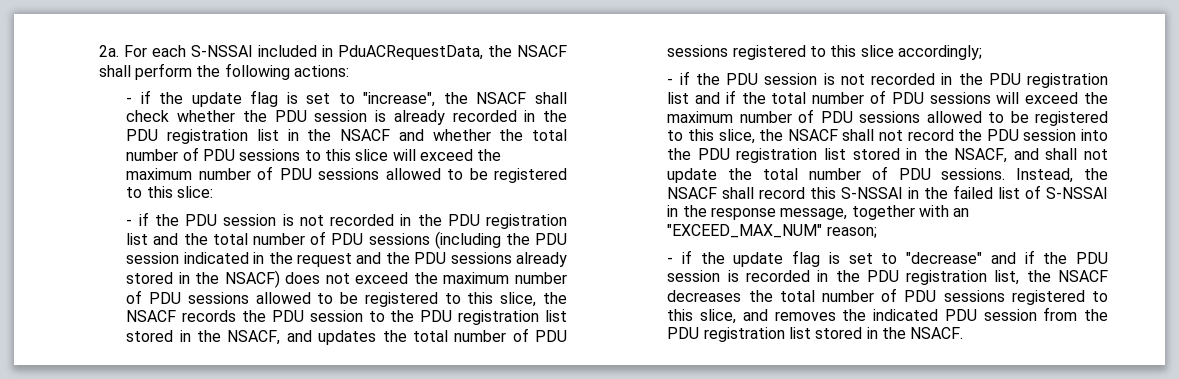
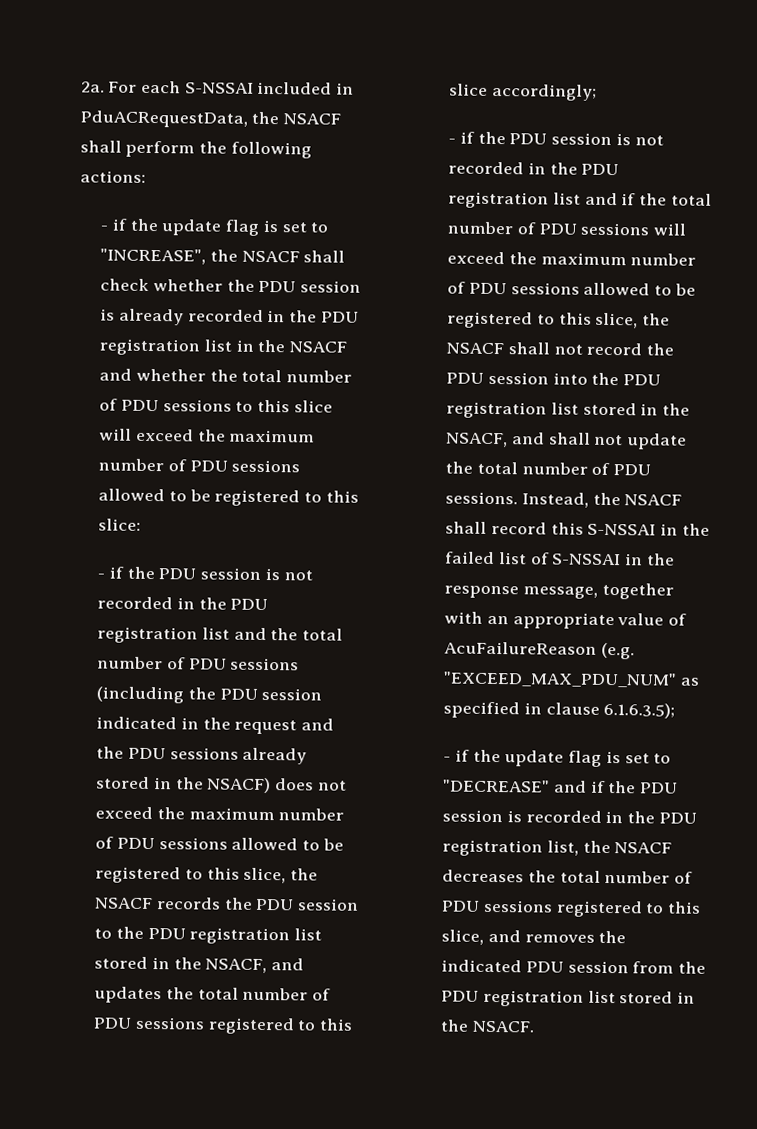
- - if the update flag is set to "increase", the NSACF shall check whether the PDU session is already recorded in the PDU registration list in the NSACF and whether the total number of PDU sessions to this slice will exceed the maximum number of PDU sessions allowed to be registered to this slice:
+ - if the update flag is set to "INCREASE", the NSACF shall check whether the PDU session is already recorded in the PDU registration list in the NSACF and whether the total number of PDU sessions to this slice will exceed the maximum number of PDU sessions allowed to be registered to this slice:
- Instead, the NSACF shall record this S-NSSAI in the failed list of S-NSSAI in the response message, together with an "EXCEED_MAX_NUM" reason;
- - if the update flag is set to "decrease" and if the PDU session is recorded in the PDU registration list, the NSACF decreases the total number of PDU sessions registered to this slice, and removes the indicated PDU session from the PDU registration list stored in the NSACF.
+ Instead, the NSACF shall record this S-NSSAI in the failed list of S-NSSAI in the response message, together with an appropriate value of AcuFailureReason (e.g. "EXCEED_MAX_PDU_NUM" as specified in clause 6.1.6.3.5);
+ - if the update flag is set to "DECREASE" and if the PDU session is recorded in the PDU registration list, the NSACF decreases the total number of PDU sessions registered to this slice, and removes the indicated PDU session from the PDU registration list stored in the NSACF.

